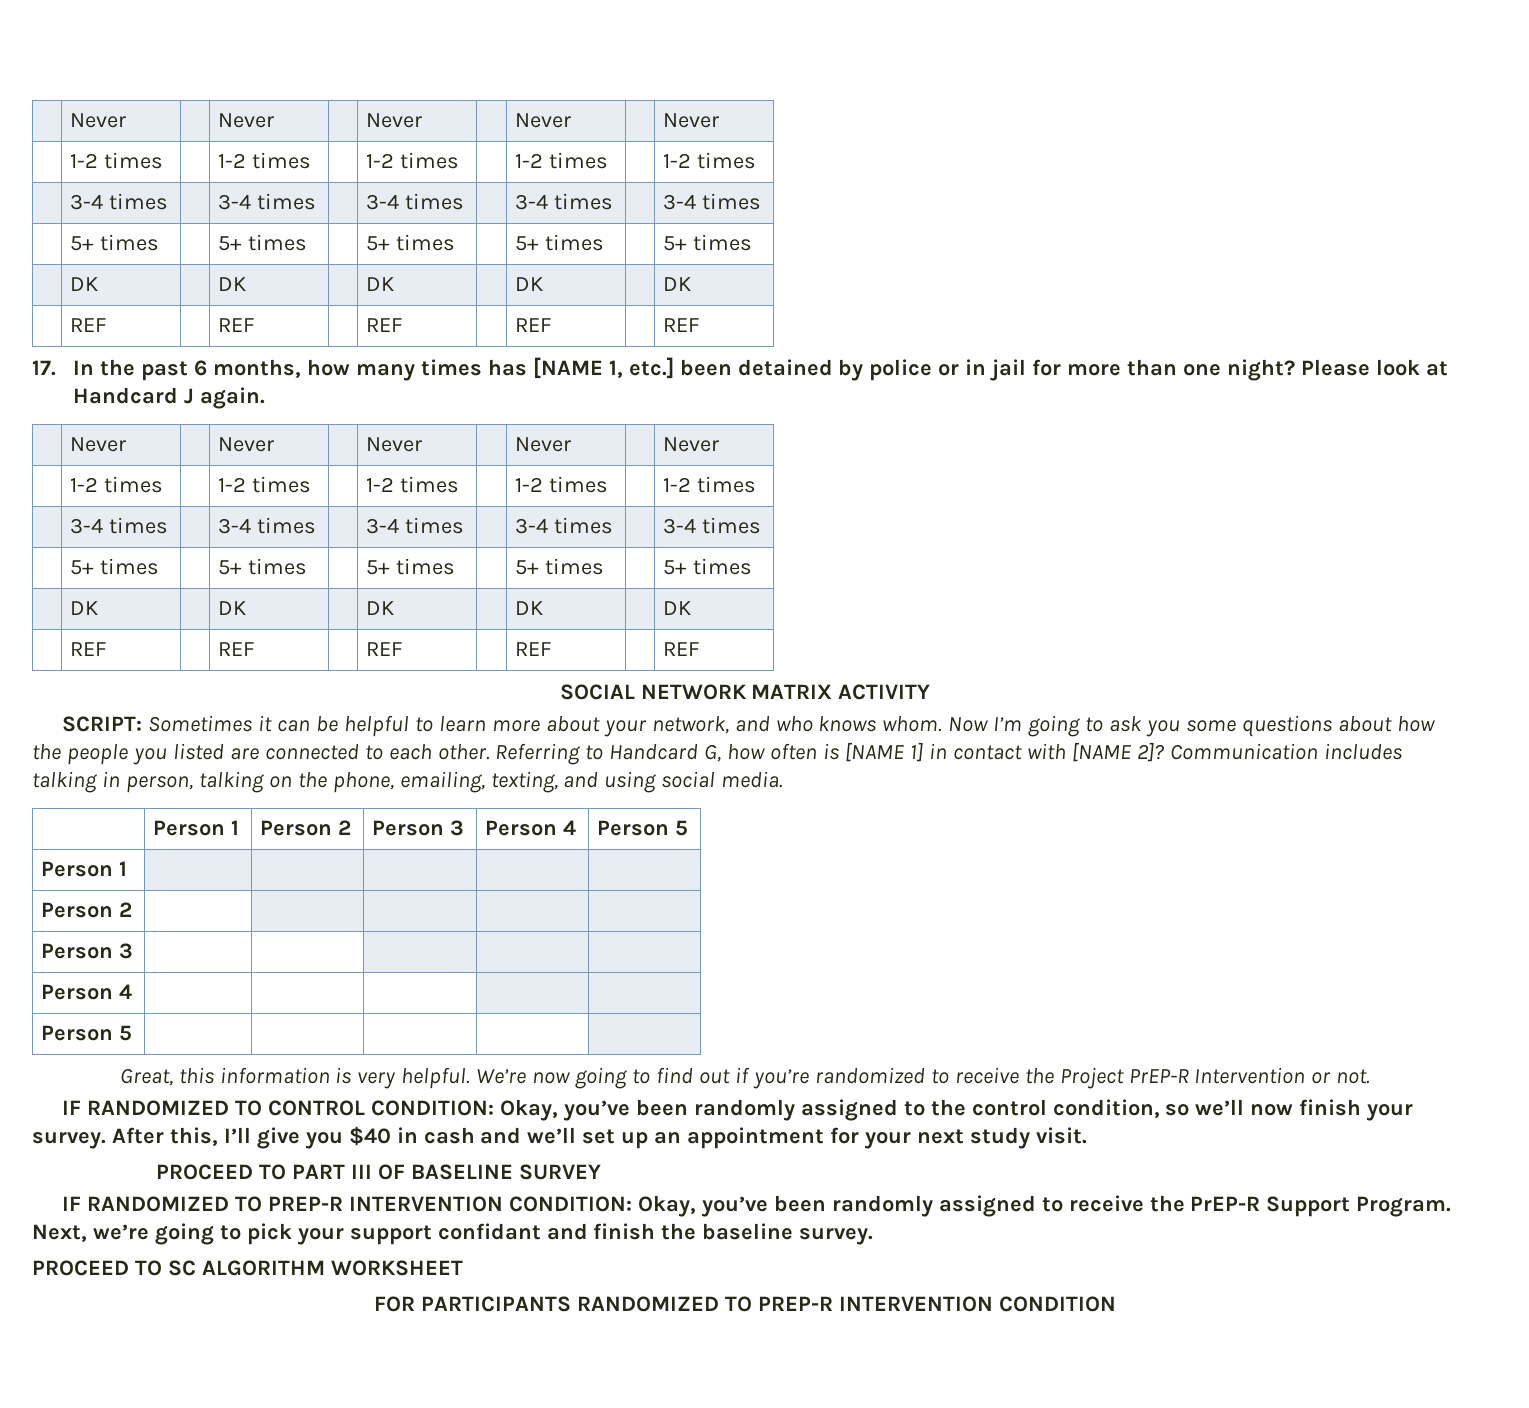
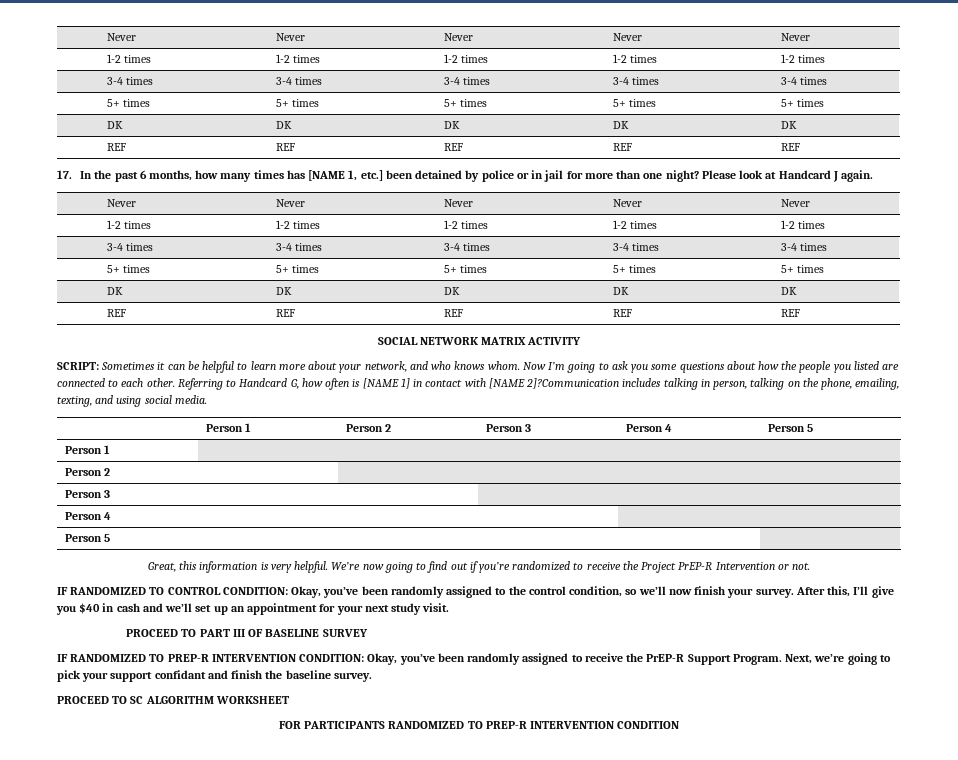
- Referring to Handcard G, how often is [NAME 1] in contact with [NAME 2]? Communication includes talking in person, talking on the phone, emailing, texting, and using social media.
+ Referring to Handcard G, how often is [NAME 1] in contact with [NAME 2]?Communication includes talking in person, talking on the phone, emailing, texting, and using social media.

